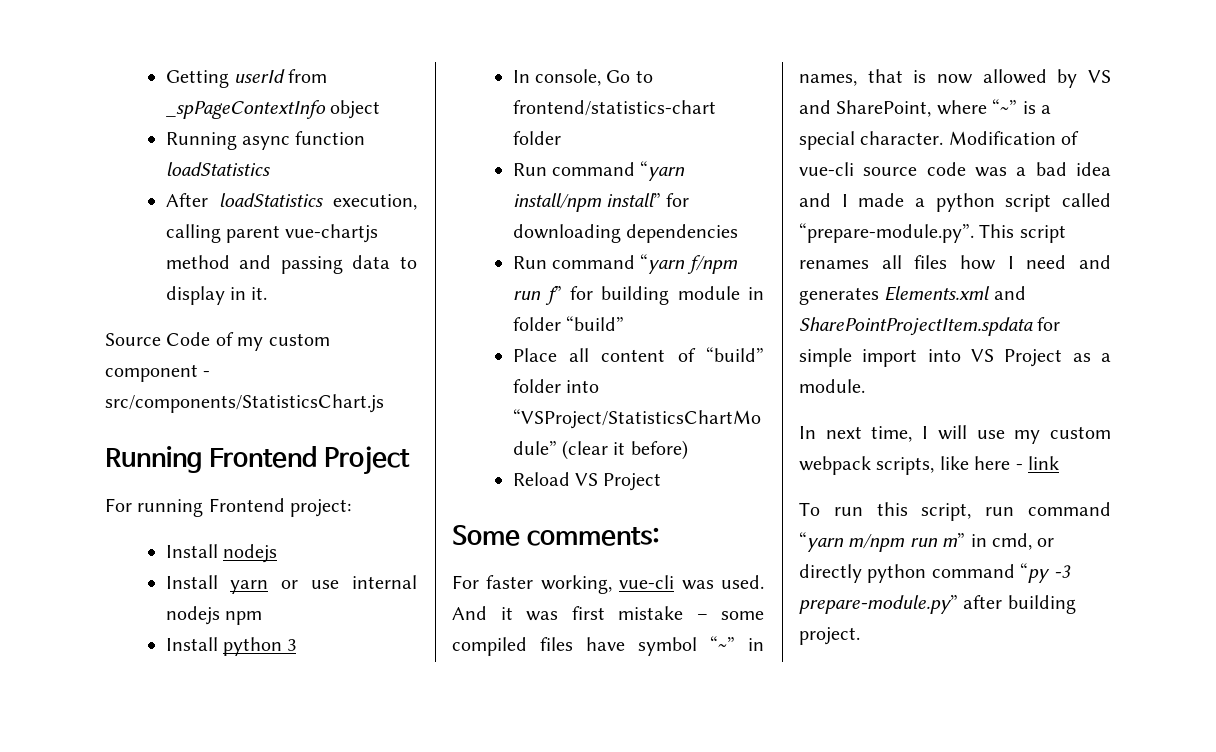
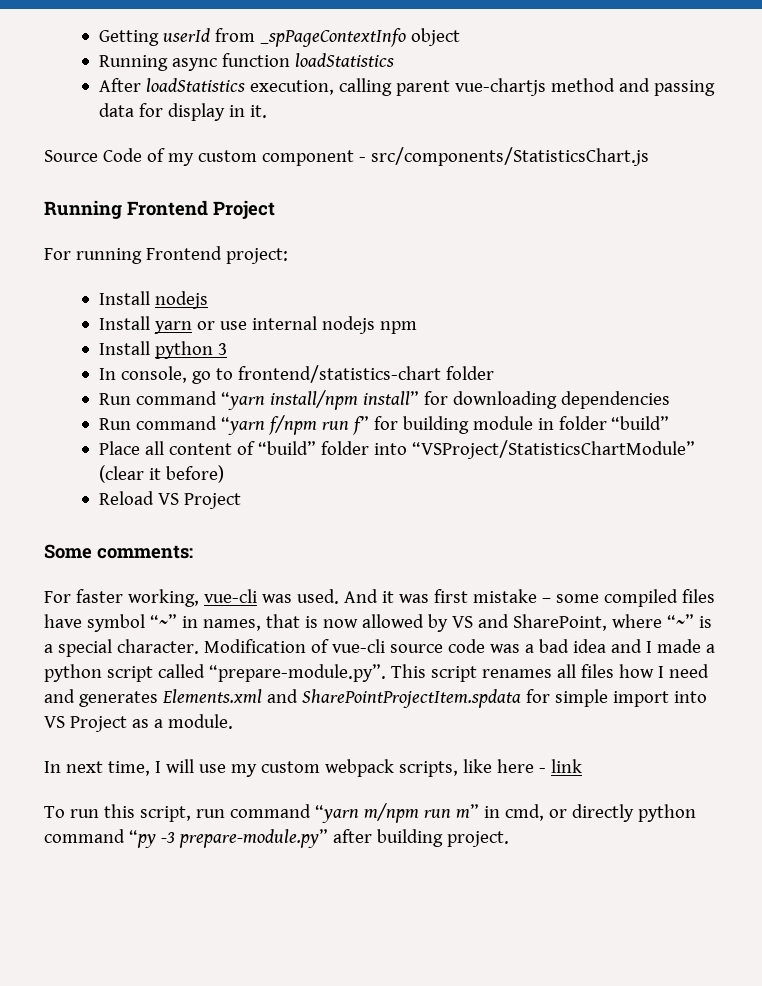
- After loadStatistics execution, calling parent vue-chartjs method and passing data to display in it.
+ After loadStatistics execution, calling parent vue-chartjs method and passing data for display in it.
- In console, Go to frontend/statistics-chart folder
+ In console, go to frontend/statistics-chart folder

